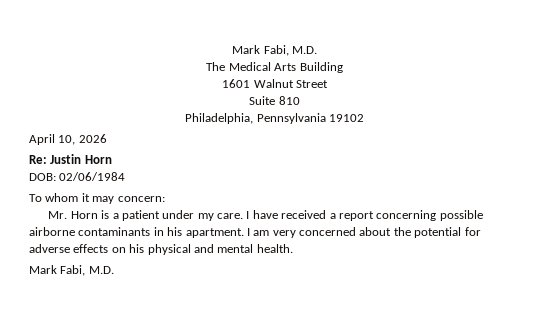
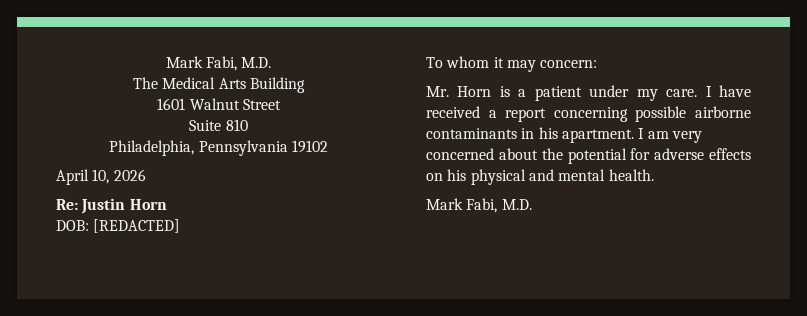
- DOB: 02/06/1984
+ DOB: [REDACTED]

